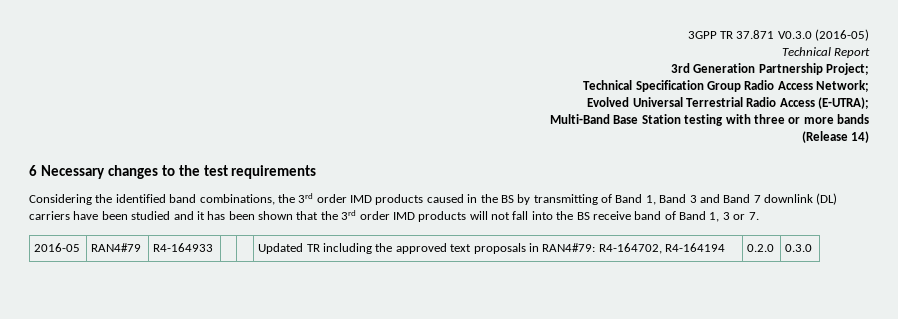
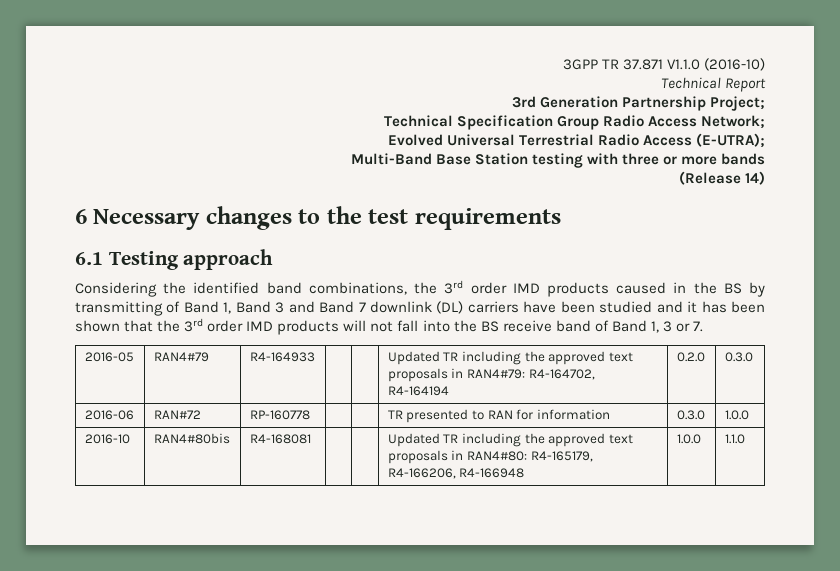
- 3GPP TR 37.871 V0.3.0 (2016-05)
+ 3GPP TR 37.871 V1.1.0 (2016-10)
+ 6.1 Testing approach
+ 2016-06 | RAN#72 | RP-160778 | | | TR presented to RAN for information | 0.3.0 | 1.0.0
+ 2016-10 | RAN4#80bis | R4-168081 | | | Updated TR including the approved text proposals in RAN4#80: R4-165179, R4-166206, R4-166948 | 1.0.0 | 1.1.0

